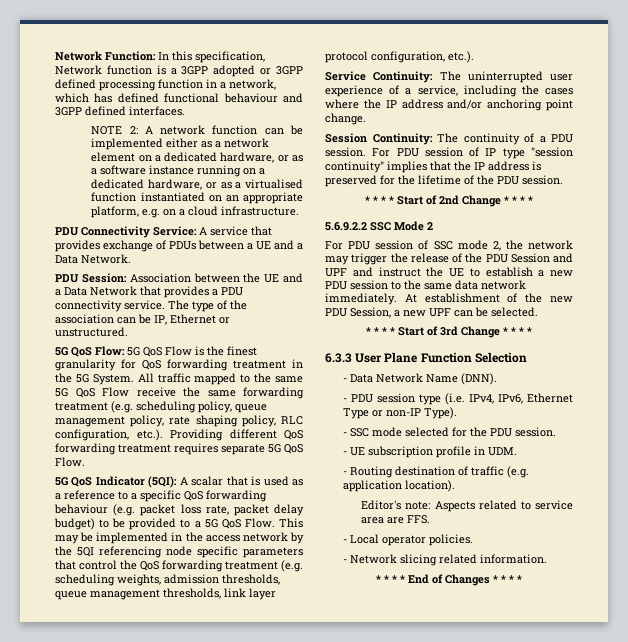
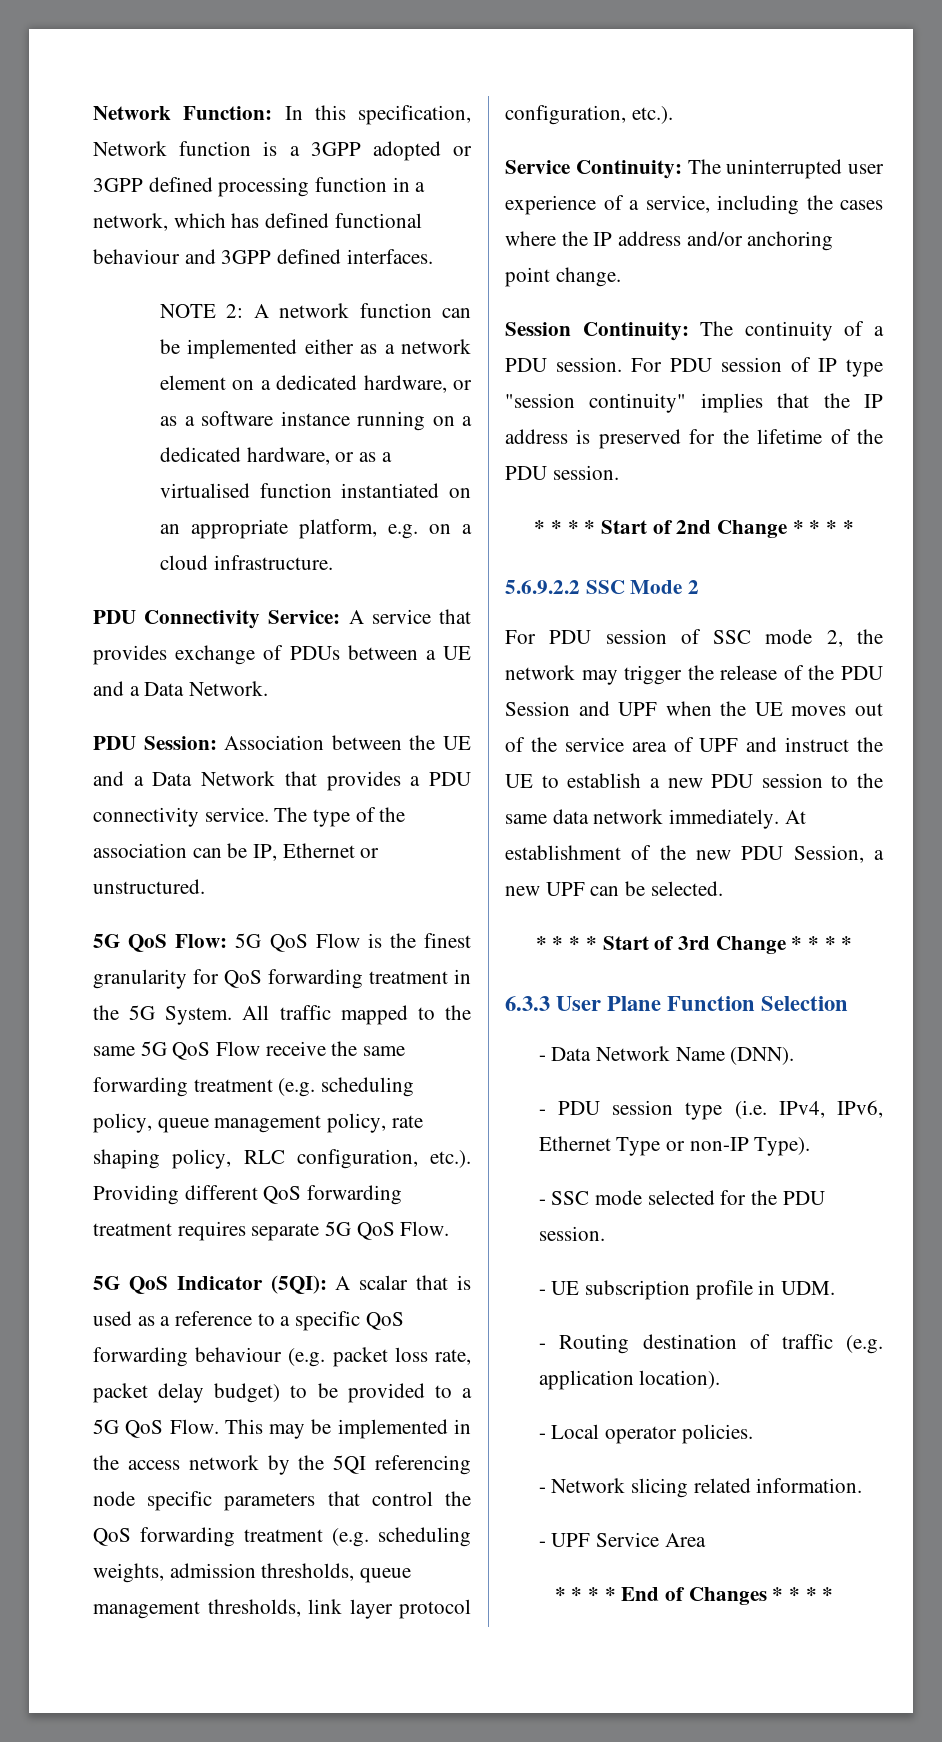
- For PDU session of SSC mode 2, the network may trigger the release of the PDU Session and UPF and instruct the UE to establish a new PDU session to the same data network immediately.
+ For PDU session of SSC mode 2, the network may trigger the release of the PDU Session and UPF when the UE moves out of the service area of UPF and instruct the UE to establish a new PDU session to the same data network immediately.
- Editor's note: Aspects related to service area are FFS.
+ - UPF Service Area

